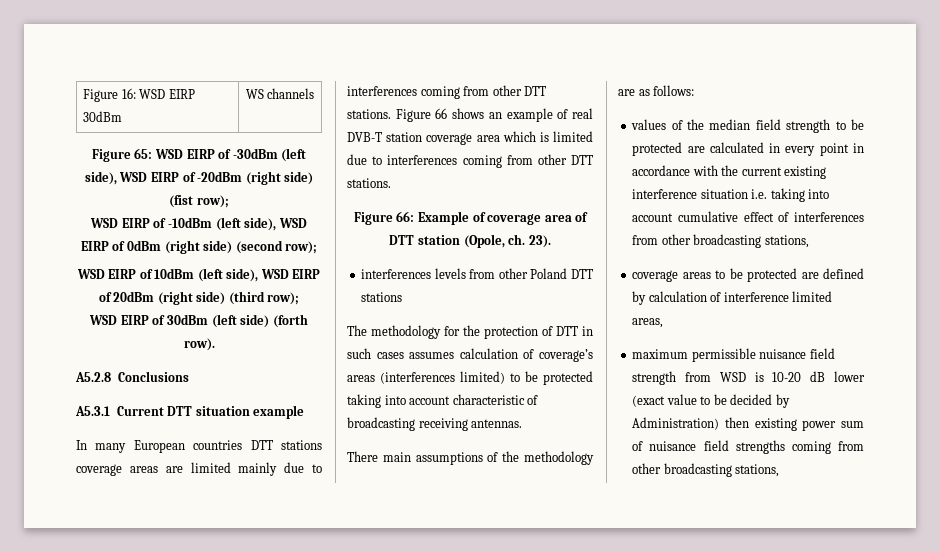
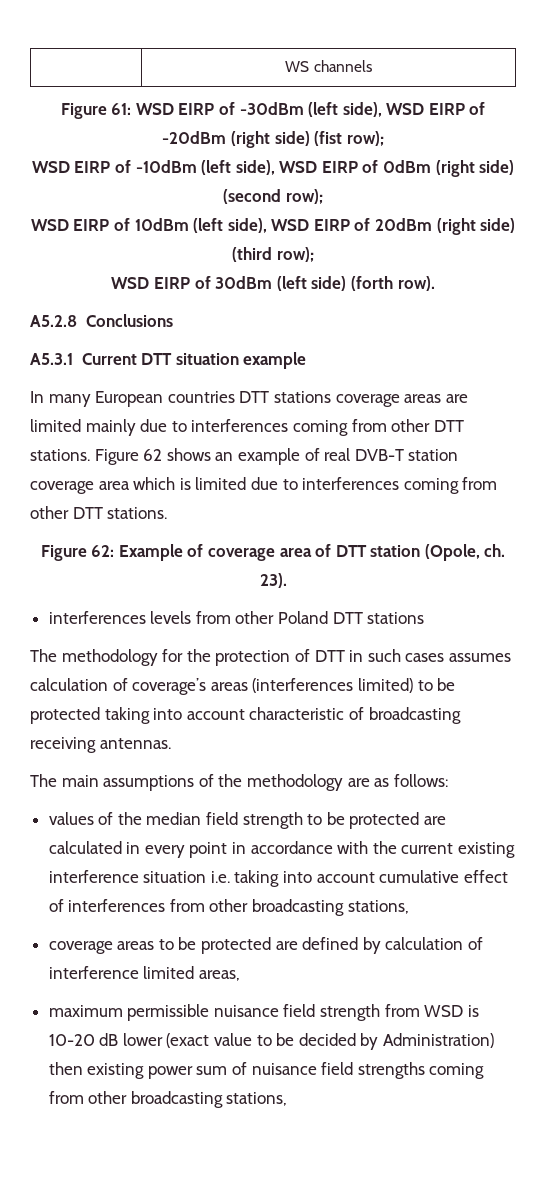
- Figure 16: WSD EIRP 30dBm | WS channels
+ | WS channels
- Figure 65: WSD EIRP of -30dBm (left side), WSD EIRP of -20dBm (right side) (fist row);
+ Figure 61: WSD EIRP of -30dBm (left side), WSD EIRP of -20dBm (right side) (fist row);
- Figure 66 shows an example of real DVB-T station coverage area which is limited due to interferences coming from other DTT stations.
+ Figure 62 shows an example of real DVB-T station coverage area which is limited due to interferences coming from other DTT stations.
- Figure 66: Example of coverage area of DTT station (Opole, ch. 23).
+ Figure 62: Example of coverage area of DTT station (Opole, ch. 23).
- There main assumptions of the methodology are as follows:
+ The main assumptions of the methodology are as follows:

